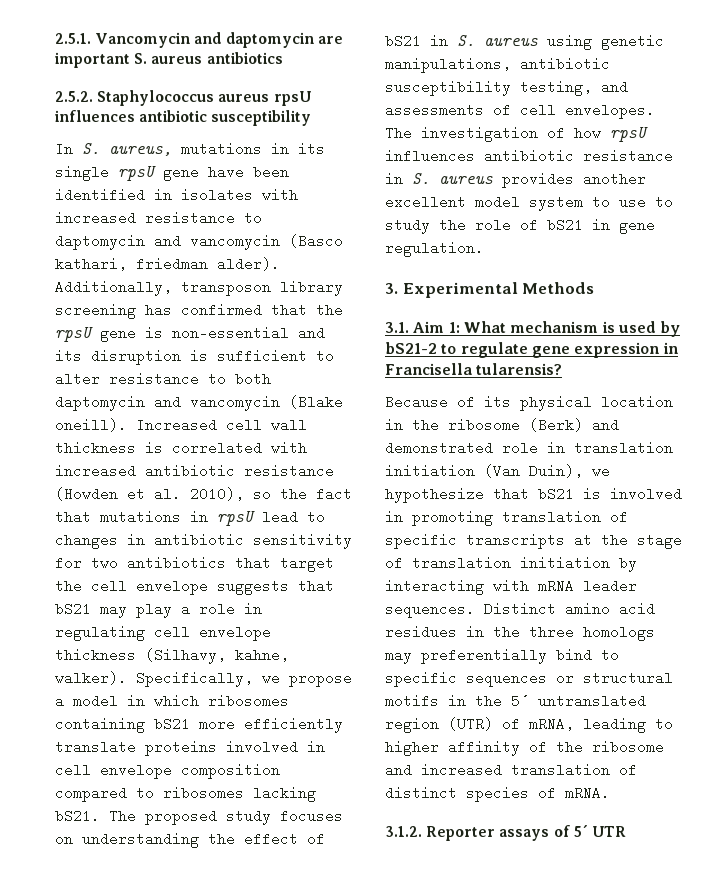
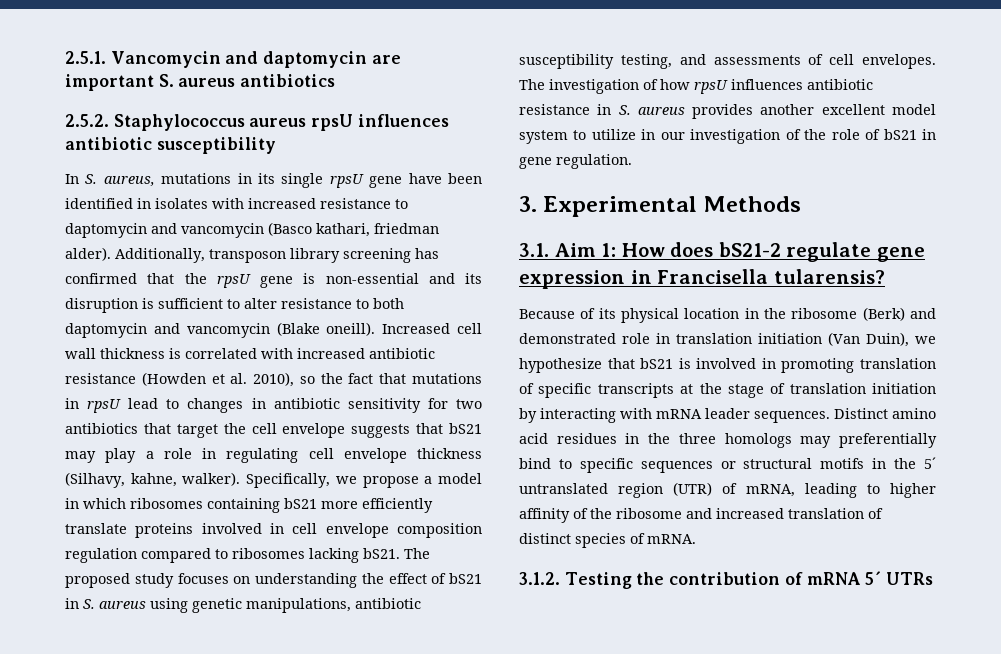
- Specifically, we propose a model in which ribosomes containing bS21 more efficiently translate proteins involved in cell envelope composition compared to ribosomes lacking bS21.
+ Specifically, we propose a model in which ribosomes containing bS21 more efficiently translate proteins involved in cell envelope composition regulation compared to ribosomes lacking bS21.
- The investigation of how rpsU influences antibiotic resistance in S. aureus provides another excellent model system to use to study the role of bS21 in gene regulation.
+ The investigation of how rpsU influences antibiotic resistance in S. aureus provides another excellent model system to utilize in our investigation of the role of bS21 in gene regulation.
- 3.1. Aim 1: What mechanism is used by bS21-2 to regulate gene expression in Francisella tularensis?
+ 3.1. Aim 1: How does bS21-2 regulate gene expression in Francisella tularensis?
- 3.1.2. Reporter assays of 5´ UTR
+ 3.1.2. Testing the contribution of mRNA 5´ UTRs

